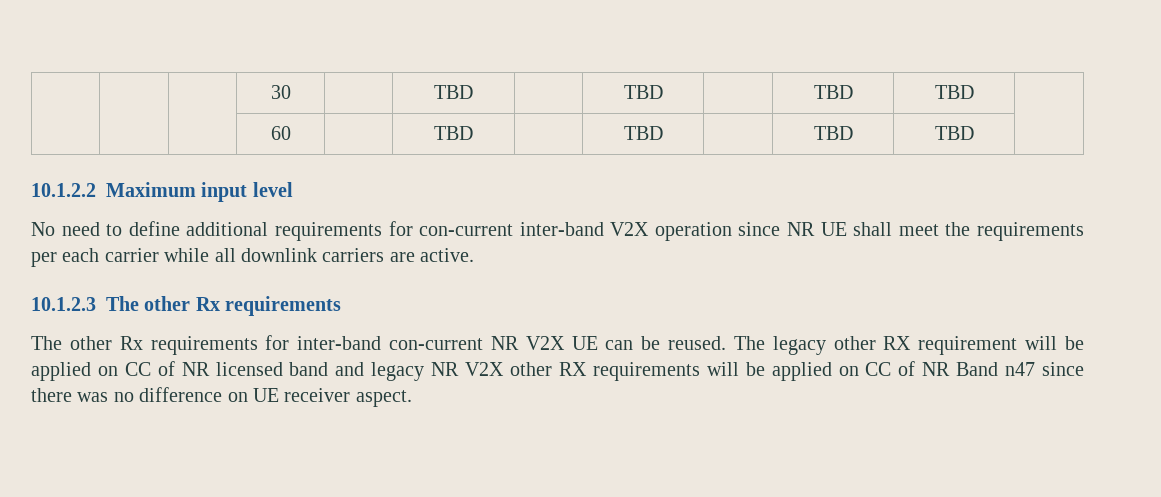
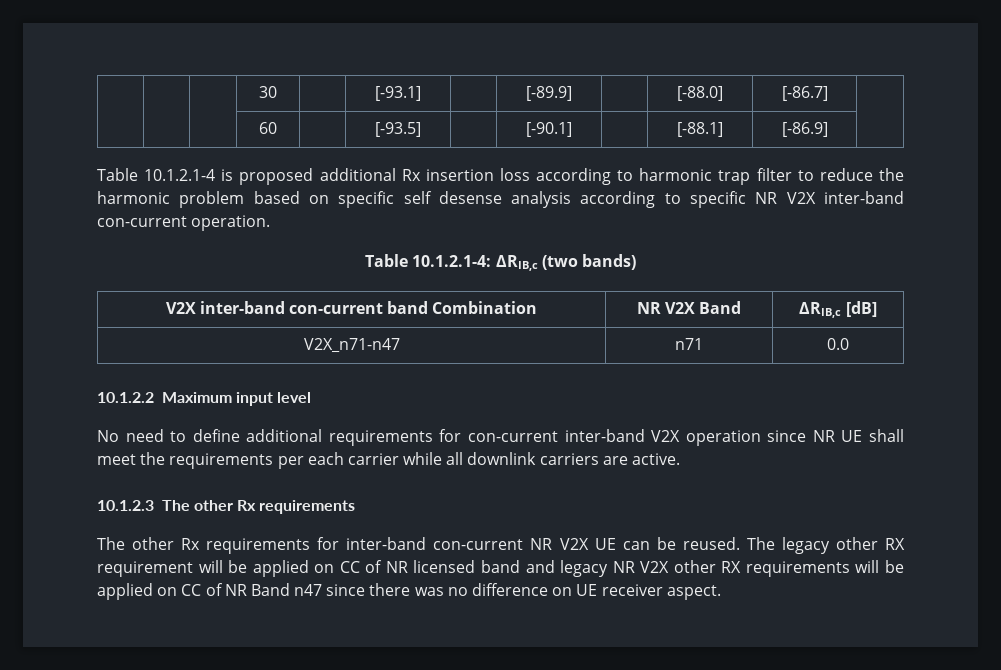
- | | | 30 | | TBD | | TBD | | TBD | TBD |
- | | | 60 | | TBD | | TBD | | TBD | TBD |
+ | | | 30 | | [-93.1] | | [-89.9] | | [-88.0] | [-86.7] |
+ | | | 60 | | [-93.5] | | [-90.1] | | [-88.1] | [-86.9] |
+ Table 10.1.2.1-4 is proposed additional Rx insertion loss according to harmonic trap filter to reduce the harmonic problem based on specific self desense analysis according to specific NR V2X inter-band con-current operation.
+ Table 10.1.2.1-4: ΔRIB,c (two bands)
+ V2X inter-band con-current band Combination | NR V2X Band | ΔRIB,c [dB]
+ V2X_n71-n47 | n71 | 0.0

